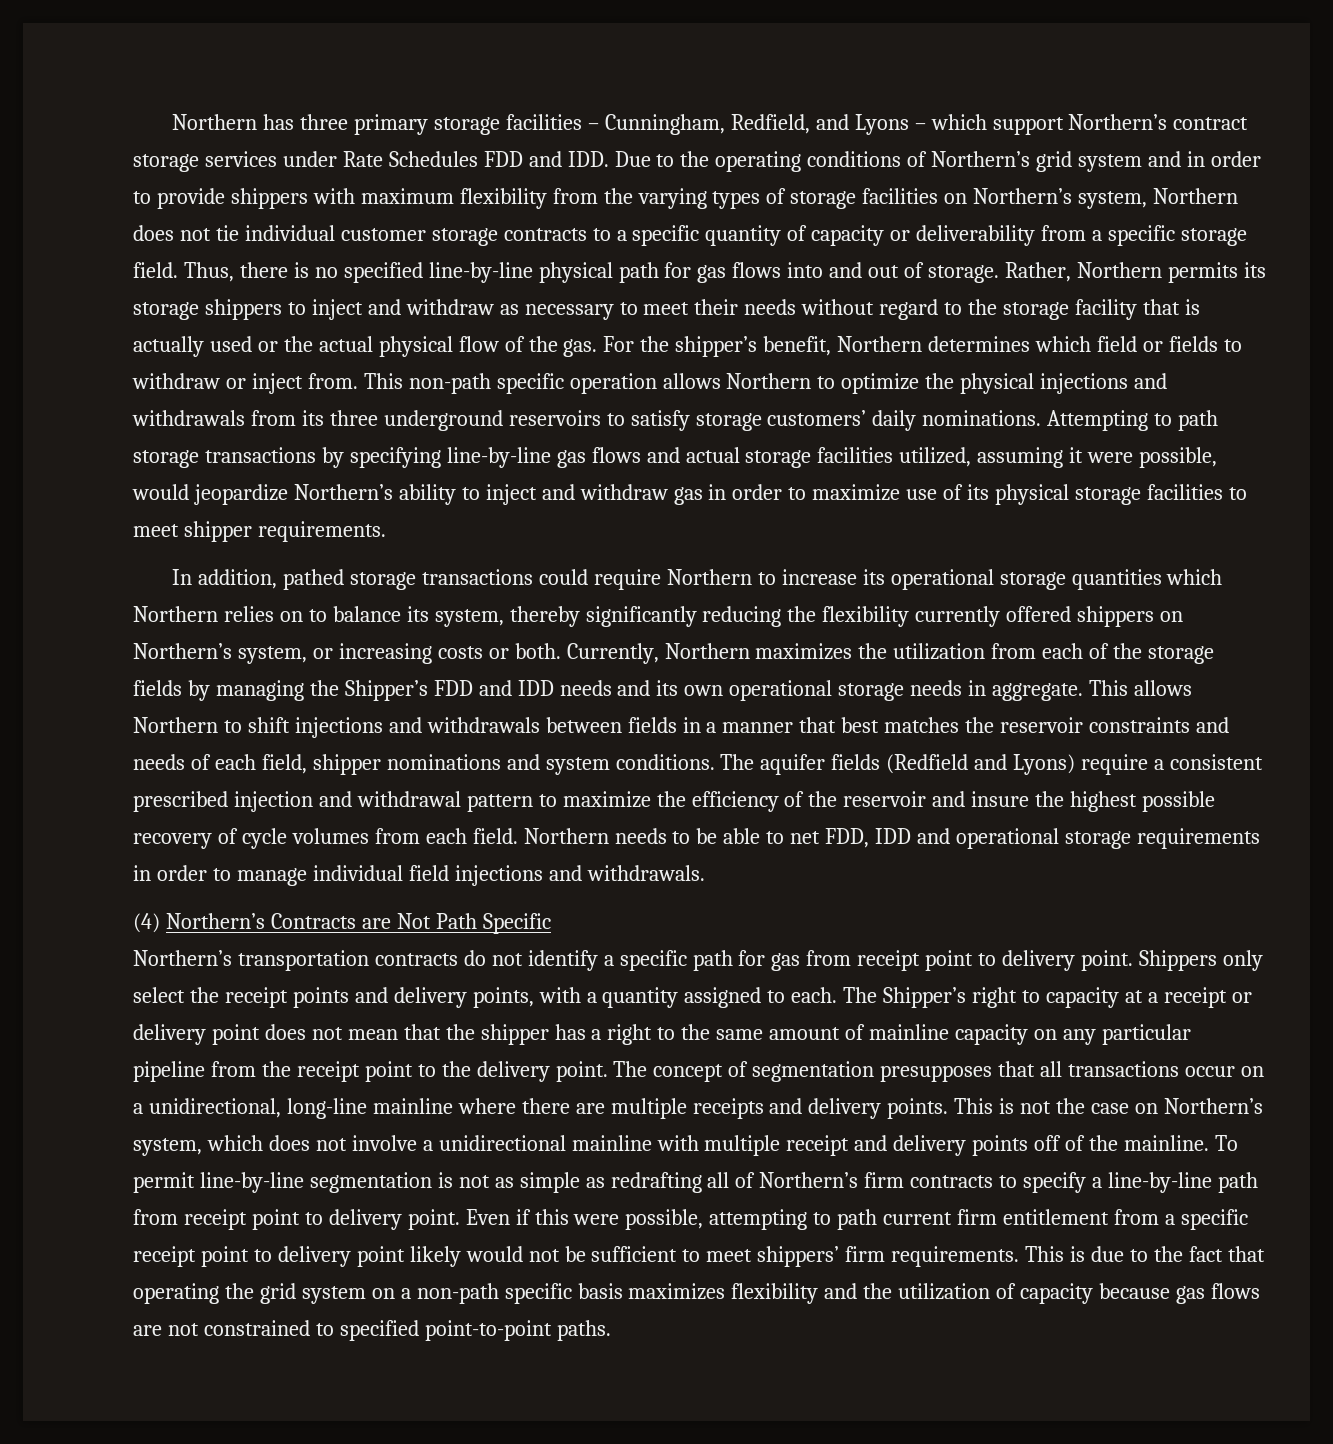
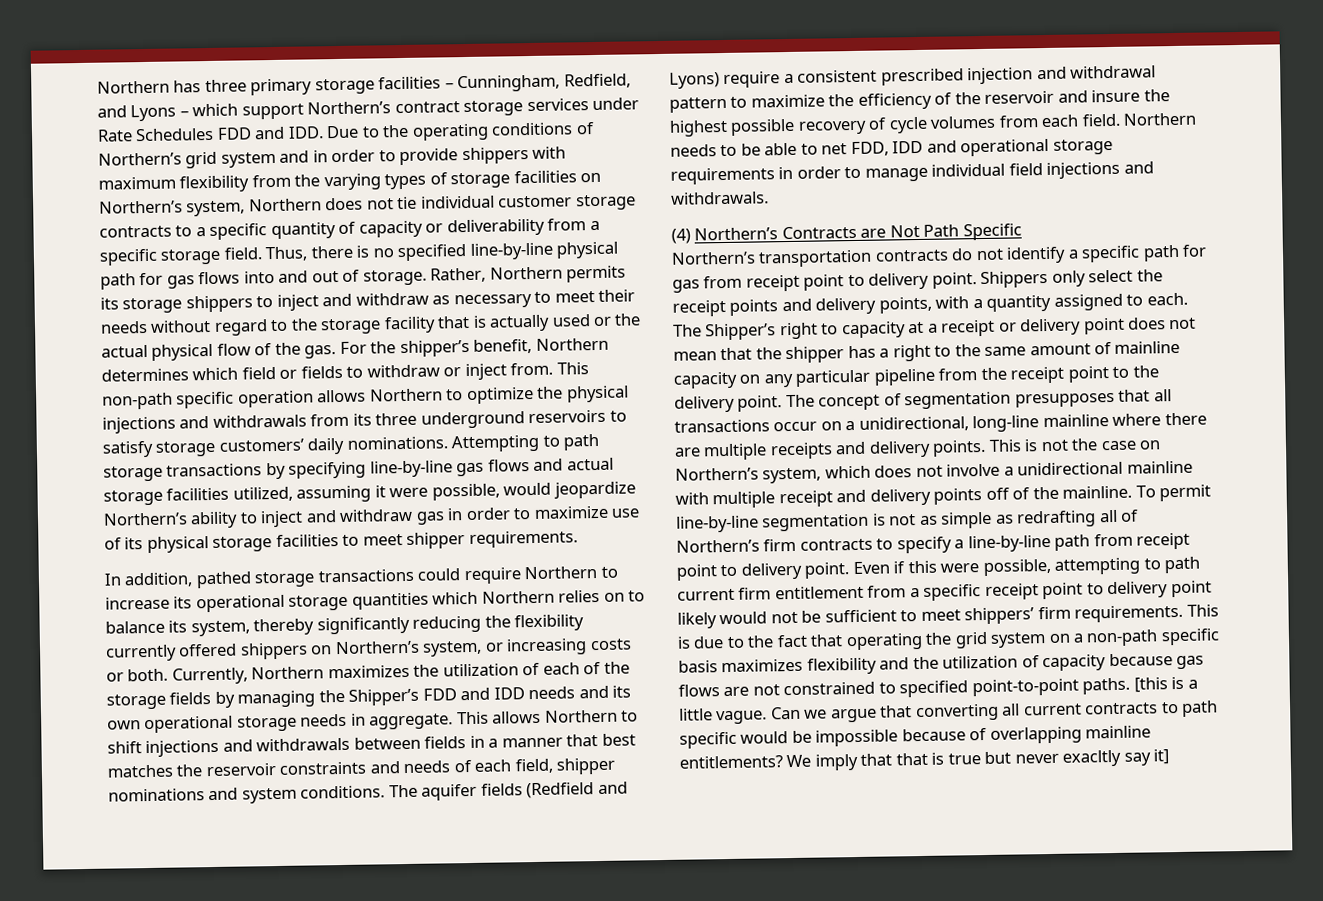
- Currently, Northern maximizes the utilization from each of the storage fields by managing the Shipper’s FDD and IDD needs and its own operational storage needs in aggregate.
+ Currently, Northern maximizes the utilization of each of the storage fields by managing the Shipper’s FDD and IDD needs and its own operational storage needs in aggregate.
+ [this is a little vague. Can we argue that converting all current contracts to path specific would be impossible because of overlapping mainline entitlements? We imply that that is true but never exacltly say it]

